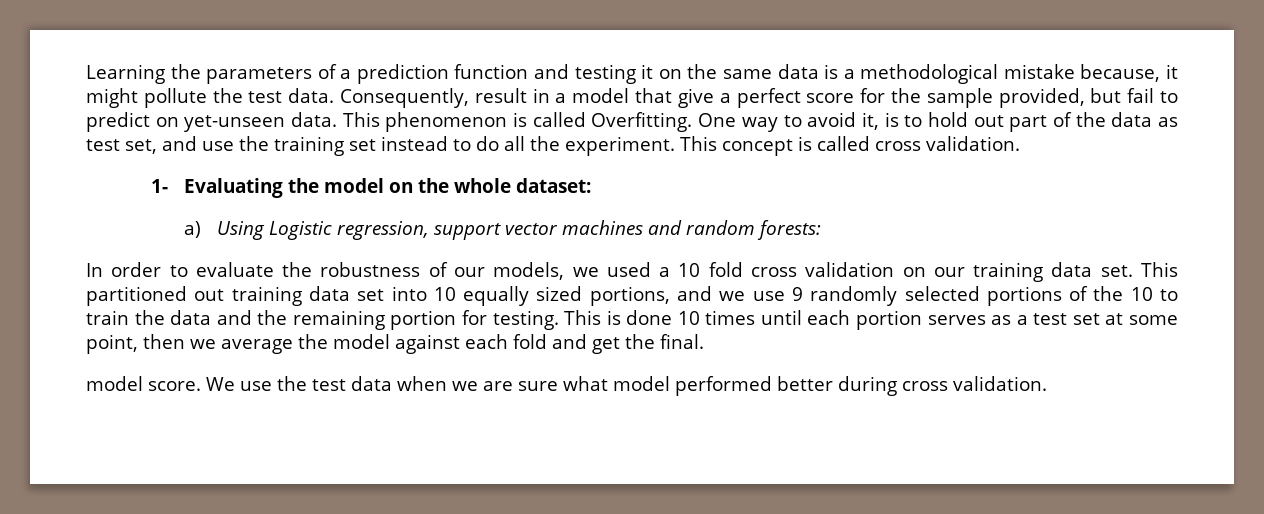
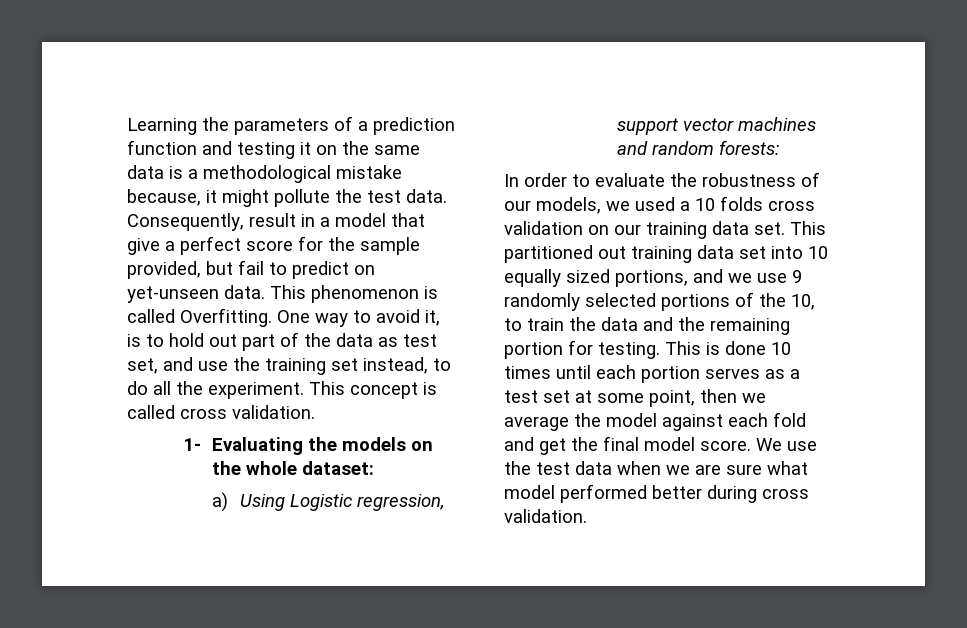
- One way to avoid it, is to hold out part of the data as test set, and use the training set instead to do all the experiment.
+ One way to avoid it, is to hold out part of the data as test set, and use the training set instead, to do all the experiment.
- 1- Evaluating the model on the whole dataset:
+ 1- Evaluating the models on the whole dataset:
- In order to evaluate the robustness of our models, we used a 10 fold cross validation on our training data set.
+ In order to evaluate the robustness of our models, we used a 10 folds cross validation on our training data set.
- This partitioned out training data set into 10 equally sized portions, and we use 9 randomly selected portions of the 10 to train the data and the remaining portion for testing.
+ This partitioned out training data set into 10 equally sized portions, and we use 9 randomly selected portions of the 10, to train the data and the remaining portion for testing.
- This is done 10 times until each portion serves as a test set at some point, then we average the model against each fold and get the final.
- model score.
+ This is done 10 times until each portion serves as a test set at some point, then we average the model against each fold and get the final model score.

